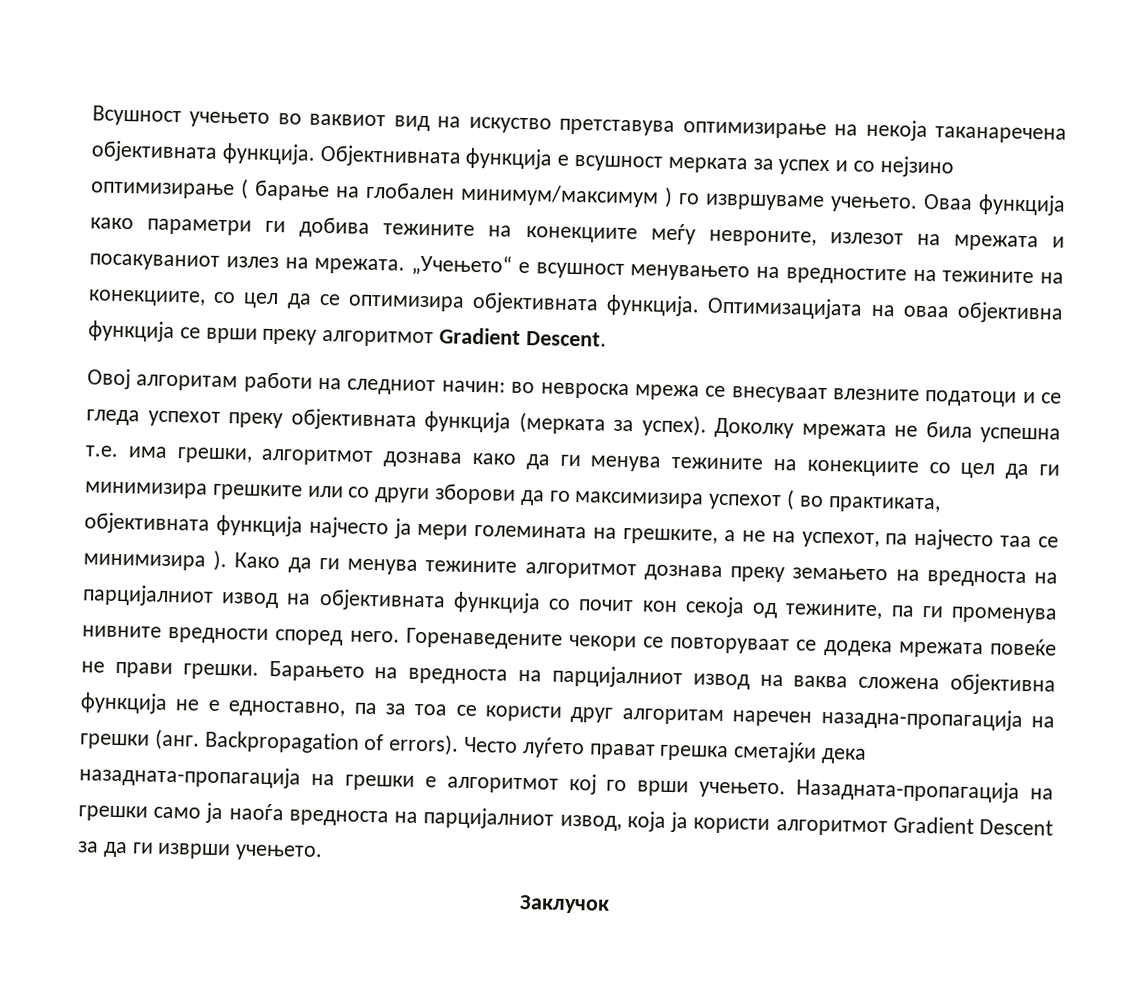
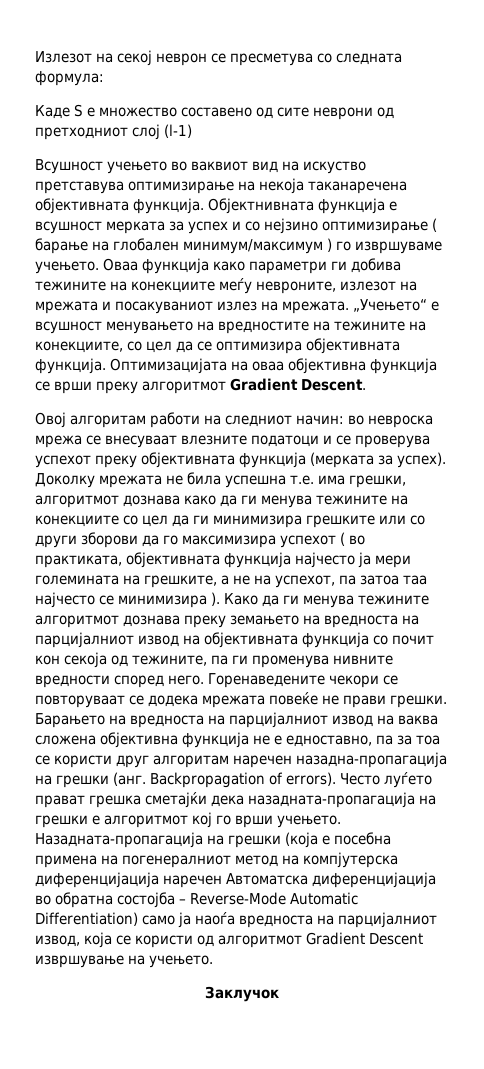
+ Излезот на секој неврон се пресметува со следната формула:
+ Каде S е множество составено од сите неврони од претходниот слој (l-1)
- Овој алгоритам работи на следниот начин: во невроска мрежа се внесуваат влезните податоци и се гледа успехот преку објективната функција (мерката за успех).
+ Овој алгоритам работи на следниот начин: во невроска мрежа се внесуваат влезните податоци и се проверува успехот преку објективната функција (мерката за успех).
- Доколку мрежата не била успешна т.е. има грешки, алгоритмот дознава како да ги менува тежините на конекциите со цел да ги минимизира грешките или со други зборови да го максимизира успехот ( во практиката, објективната функција најчесто ја мери големината на грешките, а не на успехот, па најчесто таа се минимизира ).
+ Доколку мрежата не била успешна т.е. има грешки, алгоритмот дознава како да ги менува тежините на конекциите со цел да ги минимизира грешките или со други зборови да го максимизира успехот ( во практиката, објективната функција најчесто ја мери големината на грешките, а не на успехот, па затоа таа најчесто се минимизира ).
- Назадната-пропагација на грешки само ја наоѓа вредноста на парцијалниот извод, која ја користи алгоритмот Gradient Descent за да ги изврши учењето.
+ Назадната-пропагација на грешки (која е посебна примена на погенералниот метод на компјутерска диференцијација наречен Автоматска диференцијација во обратна состојба – Reverse-Mode Automatic Differentiation) само ја наоѓа вредноста на парцијалниот извод, која се користи од алгоритмот Gradient Descent извршување на учењето.

